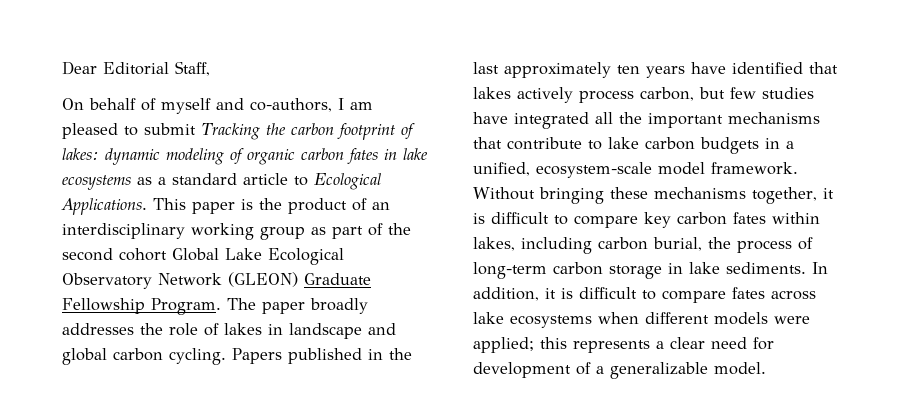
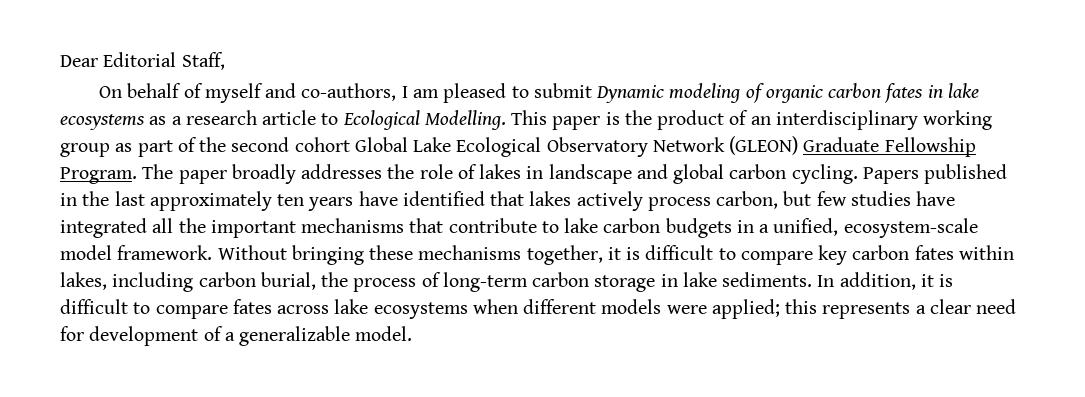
- On behalf of myself and co-authors, I am pleased to submit Tracking the carbon footprint of lakes: dynamic modeling of organic carbon fates in lake ecosystems as a standard article to Ecological Applications.
+ On behalf of myself and co-authors, I am pleased to submit Dynamic modeling of organic carbon fates in lake ecosystems as a research article to Ecological Modelling.

